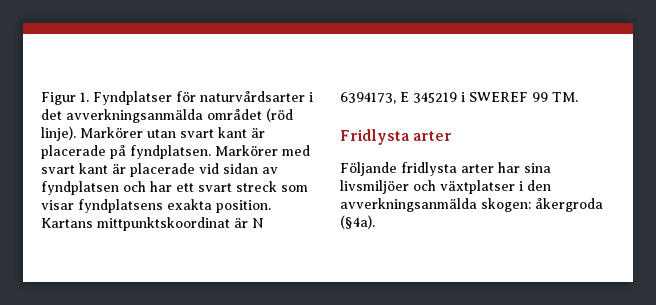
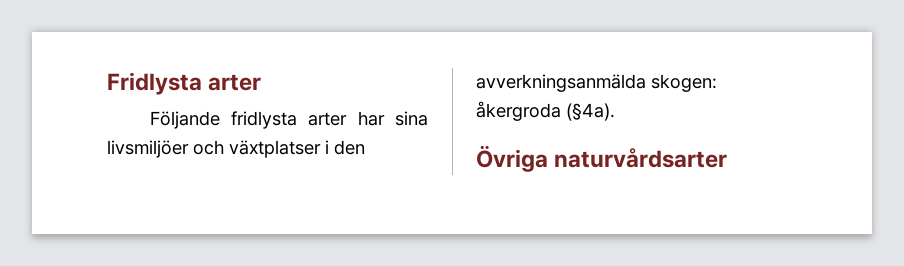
- Figur 1. Fyndplatser för naturvårdsarter i det avverkningsanmälda området (röd linje). Markörer utan svart kant är placerade på fyndplatsen. Markörer med svart kant är placerade vid sidan av fyndplatsen och har ett svart streck som visar fyndplatsens exakta position. Kartans mittpunktskoordinat är N 6394173, E 345219 i SWEREF 99 TM.
+ Övriga naturvårdsarter

